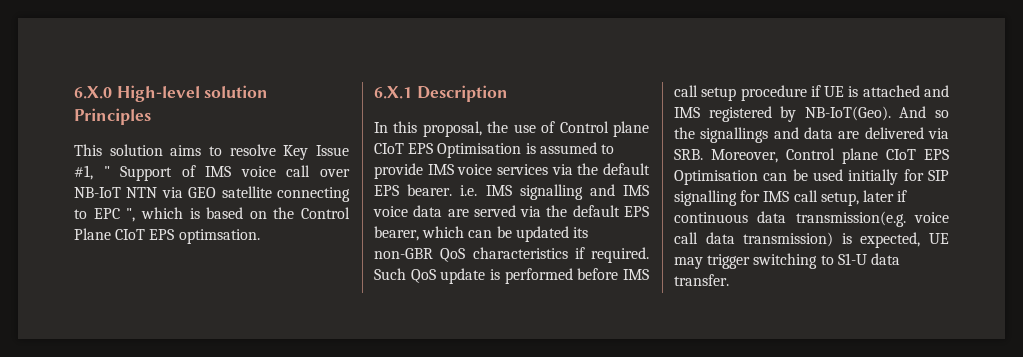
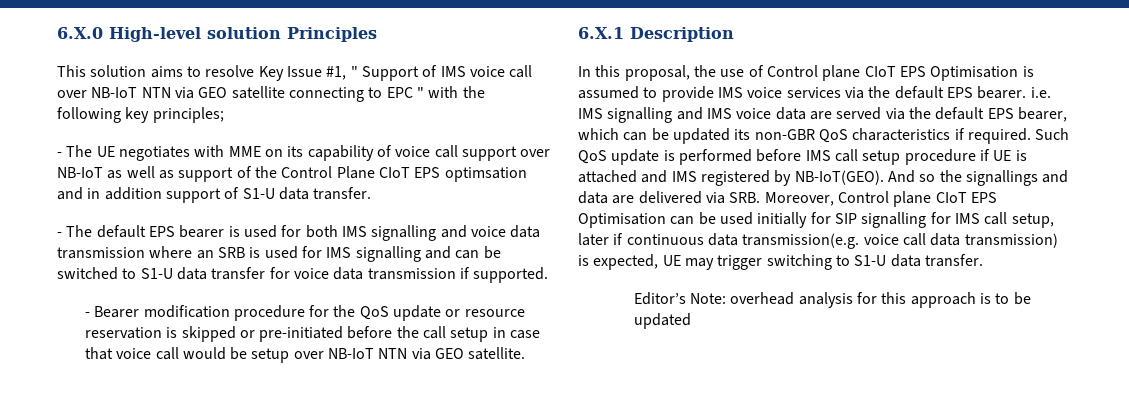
- This solution aims to resolve Key Issue #1, " Support of IMS voice call over NB-IoT NTN via GEO satellite connecting to EPC ", which is based on the Control Plane CIoT EPS optimsation.
+ This solution aims to resolve Key Issue #1, " Support of IMS voice call over NB-IoT NTN via GEO satellite connecting to EPC " with the following key principles;
+ - The UE negotiates with MME on its capability of voice call support over NB-IoT as well as support of the Control Plane CIoT EPS optimsation and in addition support of S1-U data transfer.
+ - The default EPS bearer is used for both IMS signalling and voice data transmission where an SRB is used for IMS signalling and can be switched to S1-U data transfer for voice data transmission if supported.
+ - Bearer modification procedure for the QoS update or resource reservation is skipped or pre-initiated before the call setup in case that voice call would be setup over NB-IoT NTN via GEO satellite.
- Such QoS update is performed before IMS call setup procedure if UE is attached and IMS registered by NB-IoT(Geo).
+ Such QoS update is performed before IMS call setup procedure if UE is attached and IMS registered by NB-IoT(GEO).
+ Editor’s Note: overhead analysis for this approach is to be updated

